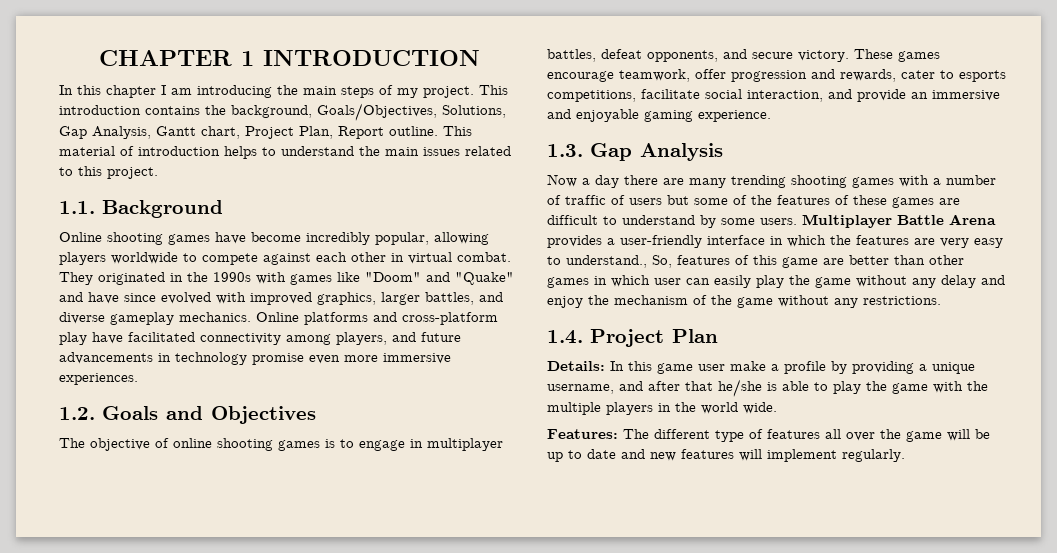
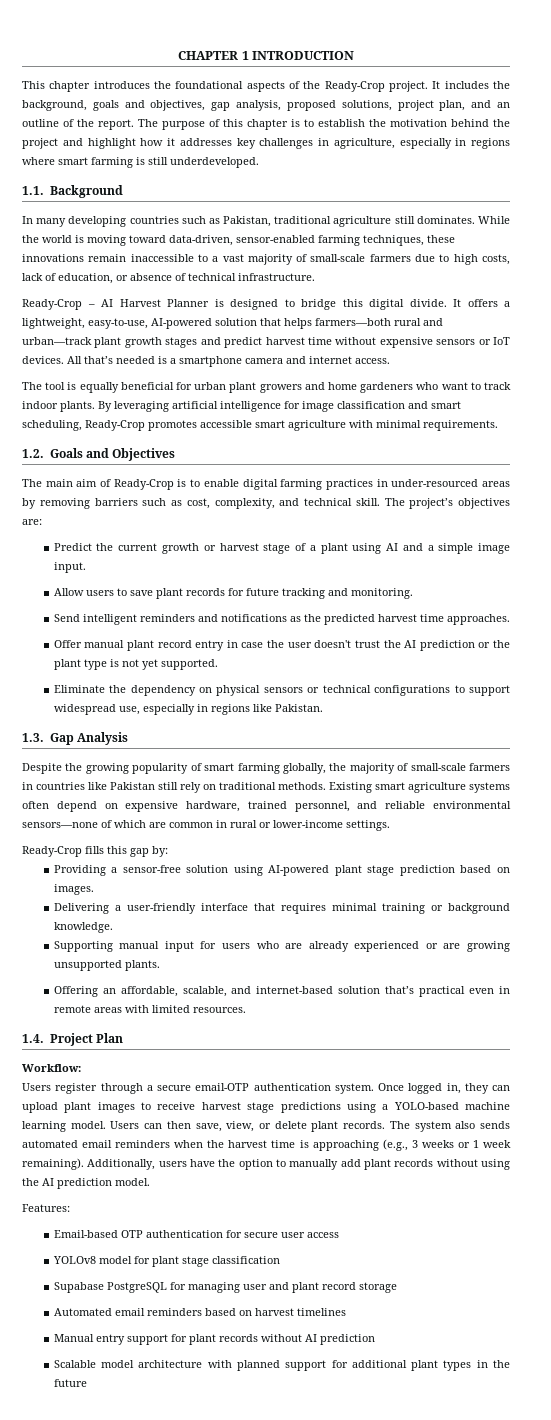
- In this chapter I am introducing the main steps of my project. This introduction contains the background, Goals/Objectives, Solutions, Gap Analysis, Gantt chart, Project Plan, Report outline. This material of introduction helps to understand the main issues related to this project.
+ This chapter introduces the foundational aspects of the Ready-Crop project. It includes the background, goals and objectives, gap analysis, proposed solutions, project plan, and an outline of the report. The purpose of this chapter is to establish the motivation behind the project and highlight how it addresses key challenges in agriculture, especially in regions where smart farming is still underdeveloped.
  1.1. Background
- Online shooting games have become incredibly popular, allowing players worldwide to compete against each other in virtual combat. They originated in the 1990s with games like "Doom" and "Quake" and have since evolved with improved graphics, larger battles, and diverse gameplay mechanics. Online platforms and cross-platform play have facilitated connectivity among players, and future advancements in technology promise even more immersive experiences.
+ In many developing countries such as Pakistan, traditional agriculture still dominates. While the world is moving toward data-driven, sensor-enabled farming techniques, these innovations remain inaccessible to a vast majority of small-scale farmers due to high costs, lack of education, or absence of technical infrastructure.
+ Ready-Crop – AI Harvest Planner is designed to bridge this digital divide. It offers a lightweight, easy-to-use, AI-powered solution that helps farmers—both rural and urban—track plant growth stages and predict harvest time without expensive sensors or IoT devices. All that’s needed is a smartphone camera and internet access.
+ The tool is equally beneficial for urban plant growers and home gardeners who want to track indoor plants. By leveraging artificial intelligence for image classification and smart scheduling, Ready-Crop promotes accessible smart agriculture with minimal requirements.
- The objective of online shooting games is to engage in multiplayer battles, defeat opponents, and secure victory. These games encourage teamwork, offer progression and rewards, cater to esports competitions, facilitate social interaction, and provide an immersive and enjoyable gaming experience.
+ The main aim of Ready-Crop is to enable digital farming practices in under-resourced areas by removing barriers such as cost, complexity, and technical skill. The project’s objectives are:
+ Predict the current growth or harvest stage of a plant using AI and a simple image input.
+ Allow users to save plant records for future tracking and monitoring.
+ Send intelligent reminders and notifications as the predicted harvest time approaches.
+ Offer manual plant record entry in case the user doesn't trust the AI prediction or the plant type is not yet supported.
+ Eliminate the dependency on physical sensors or technical configurations to support widespread use, especially in regions like Pakistan.
  1.3. Gap Analysis
- Now a day there are many trending shooting games with a number of traffic of users but some of the features of these games are difficult to understand by some users. Multiplayer Battle Arena provides a user-friendly interface in which the features are very easy to understand., So, features of this game are better than other games in which user can easily play the game without any delay and enjoy the mechanism of the game without any restrictions.
+ Despite the growing popularity of smart farming globally, the majority of small-scale farmers in countries like Pakistan still rely on traditional methods. Existing smart agriculture systems often depend on expensive hardware, trained personnel, and reliable environmental sensors—none of which are common in rural or lower-income settings.
+ Ready-Crop fills this gap by:
+ Providing a sensor-free solution using AI-powered plant stage prediction based on images.
+ Delivering a user-friendly interface that requires minimal training or background knowledge.
+ Supporting manual input for users who are already experienced or are growing unsupported plants.
+ Offering an affordable, scalable, and internet-based solution that’s practical even in remote areas with limited resources.
  1.4. Project Plan
- Details: In this game user make a profile by providing a unique username, and after that he/she is able to play the game with the multiple players in the world wide.
- Features: The different type of features all over the game will be up to date and new features will implement regularly.
+ Workflow:
+ Users register through a secure email-OTP authentication system. Once logged in, they can upload plant images to receive harvest stage predictions using a YOLO-based machine learning model. Users can then save, view, or delete plant records. The system also sends automated email reminders when the harvest time is approaching (e.g., 3 weeks or 1 week remaining). Additionally, users have the option to manually add plant records without using the AI prediction model.
+ Features:
+ Email-based OTP authentication for secure user access
+ YOLOv8 model for plant stage classification
+ Supabase PostgreSQL for managing user and plant record storage
+ Automated email reminders based on harvest timelines
+ Manual entry support for plant records without AI prediction
+ Scalable model architecture with planned support for additional plant types in the future

